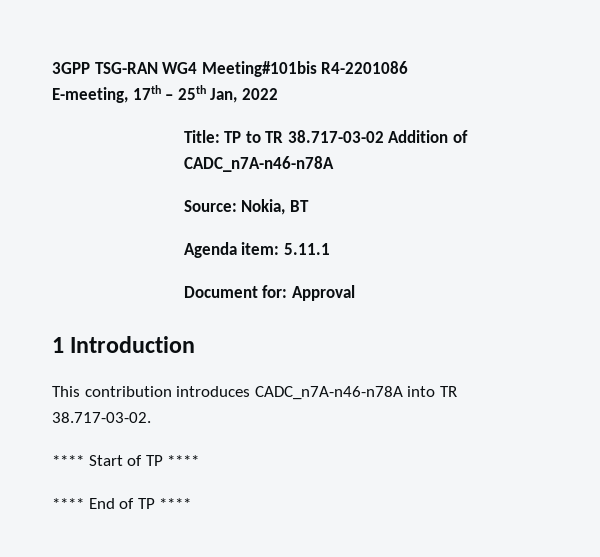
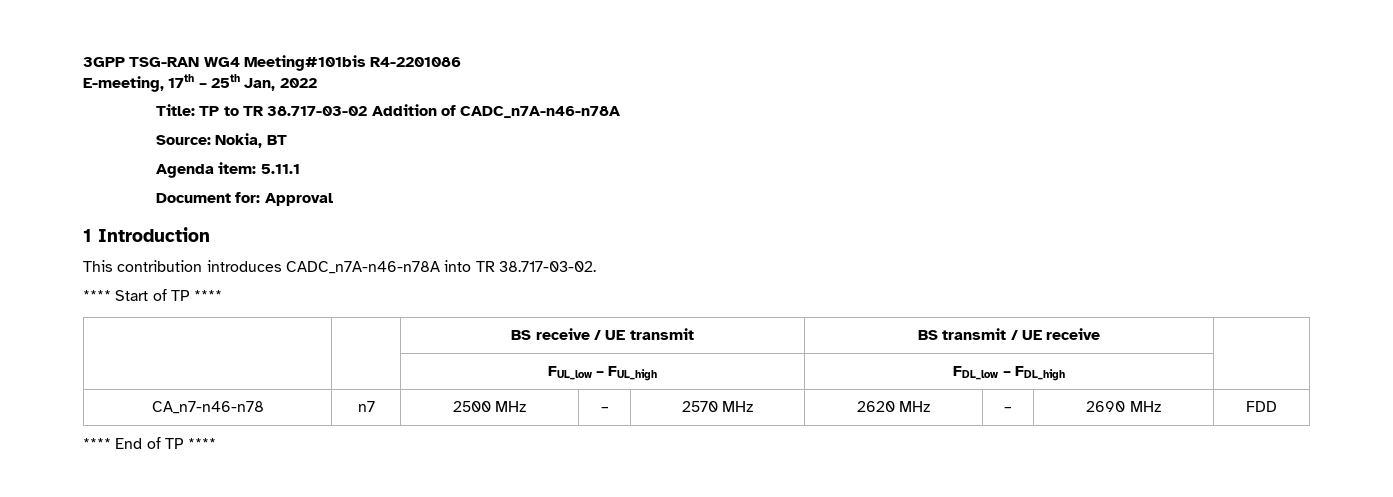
+ | | BS receive / UE transmit | BS transmit / UE receive |
+ | | FUL_low – FUL_high | FDL_low – FDL_high |
+ CA_n7-n46-n78 | n7 | 2500 MHz | – | 2570 MHz | 2620 MHz | – | 2690 MHz | FDD

